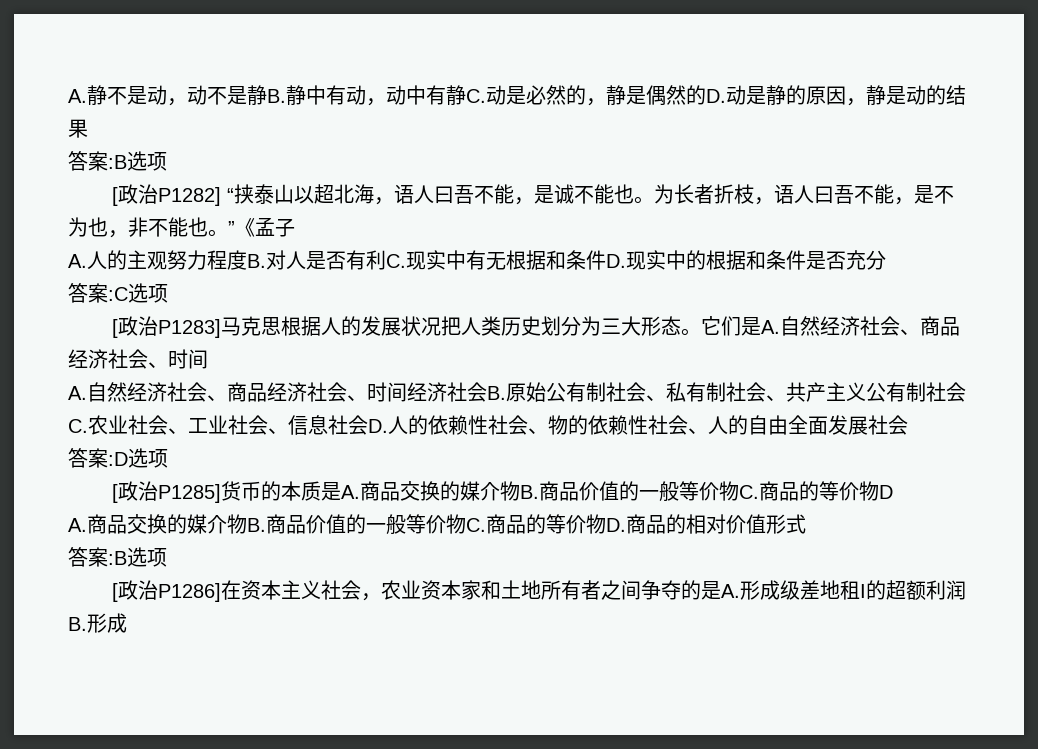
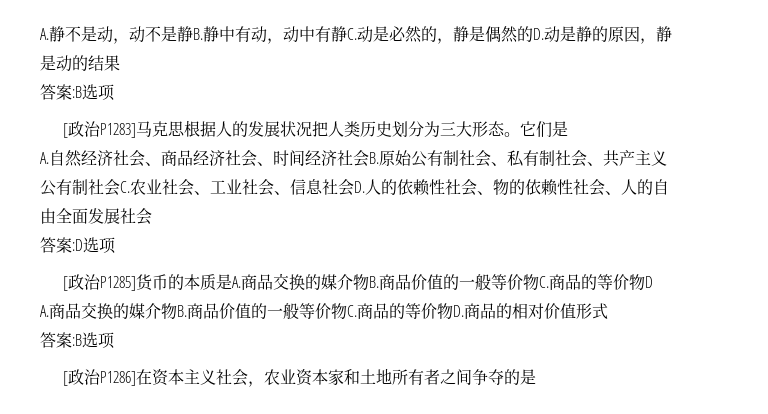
- [政治P1282] “挟泰山以超北海，语人曰吾不能，是诚不能也。为长者折枝，语人曰吾不能，是不为也，非不能也。”《孟子
- A.人的主观努力程度B.对人是否有利C.现实中有无根据和条件D.现实中的根据和条件是否充分
- 答案:C选项
- 它们是A.自然经济社会、商品经济社会、时间
+ 它们是
- [政治P1286]在资本主义社会，农业资本家和土地所有者之间争夺的是A.形成级差地租I的超额利润B.形成
+ [政治P1286]在资本主义社会，农业资本家和土地所有者之间争夺的是

